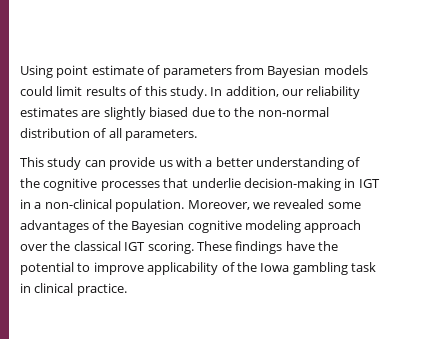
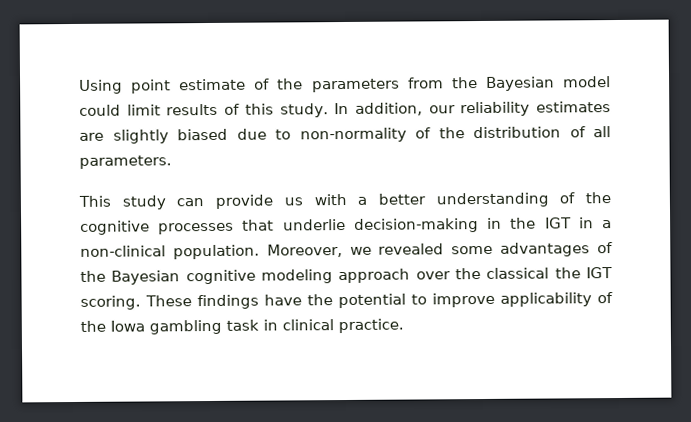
- Using point estimate of parameters from Bayesian models could limit results of this study.
+ Using point estimate of the parameters from the Bayesian model could limit results of this study.
- In addition, our reliability estimates are slightly biased due to the non-normal distribution of all parameters.
+ In addition, our reliability estimates are slightly biased due to non-normality of the distribution of all parameters.
- This study can provide us with a better understanding of the cognitive processes that underlie decision-making in IGT in a non-clinical population.
+ This study can provide us with a better understanding of the cognitive processes that underlie decision-making in the IGT in a non-clinical population.
- Moreover, we revealed some advantages of the Bayesian cognitive modeling approach over the classical IGT scoring.
+ Moreover, we revealed some advantages of the Bayesian cognitive modeling approach over the classical the IGT scoring.

